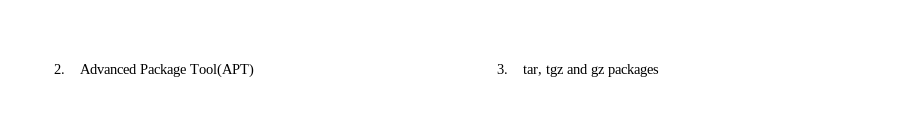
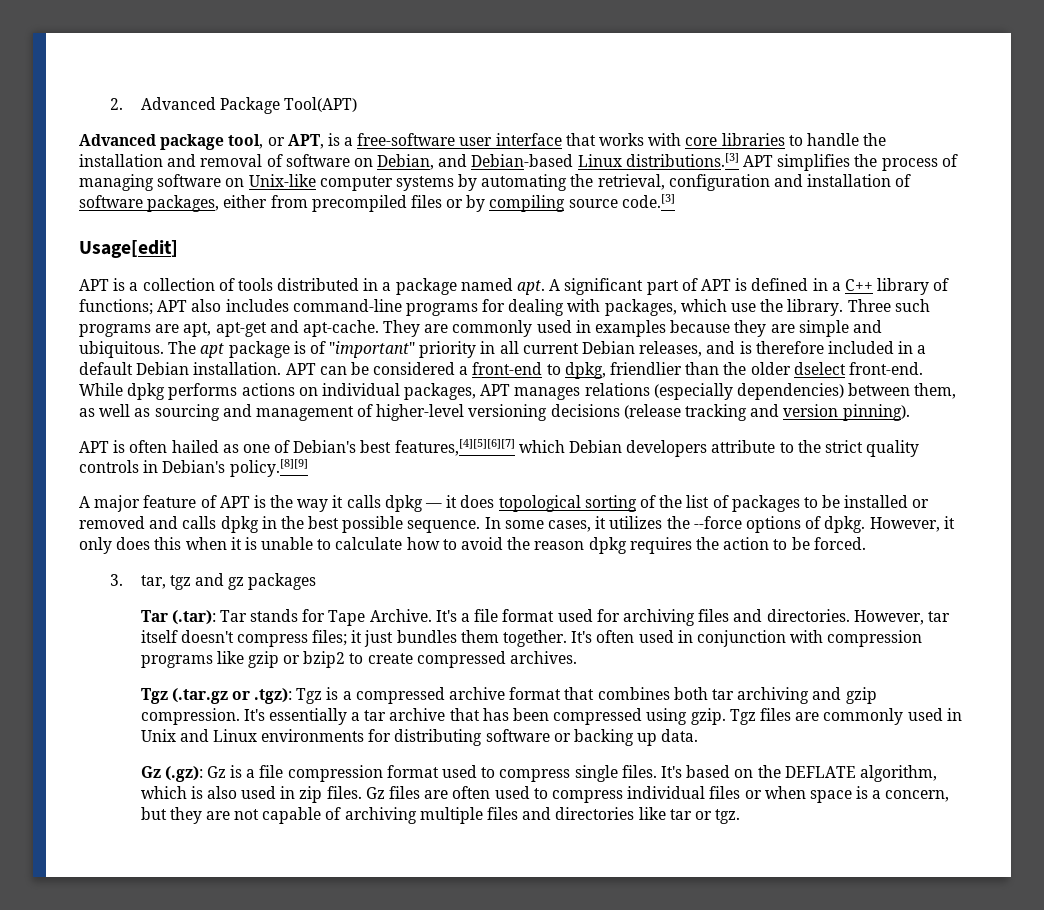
+ Advanced package tool, or APT, is a free-software user interface that works with core libraries to handle the installation and removal of software on Debian, and Debian-based Linux distributions.[3] APT simplifies the process of managing software on Unix-like computer systems by automating the retrieval, configuration and installation of software packages, either from precompiled files or by compiling source code.[3]
+ Usage[edit]
+ APT is a collection of tools distributed in a package named apt. A significant part of APT is defined in a C++ library of functions; APT also includes command-line programs for dealing with packages, which use the library. Three such programs are apt, apt-get and apt-cache. They are commonly used in examples because they are simple and ubiquitous. The apt package is of "important" priority in all current Debian releases, and is therefore included in a default Debian installation. APT can be considered a front-end to dpkg, friendlier than the older dselect front-end. While dpkg performs actions on individual packages, APT manages relations (especially dependencies) between them, as well as sourcing and management of higher-level versioning decisions (release tracking and version pinning).
+ APT is often hailed as one of Debian's best features,[4][5][6][7] which Debian developers attribute to the strict quality controls in Debian's policy.[8][9]
+ A major feature of APT is the way it calls dpkg — it does topological sorting of the list of packages to be installed or removed and calls dpkg in the best possible sequence. In some cases, it utilizes the --force options of dpkg. However, it only does this when it is unable to calculate how to avoid the reason dpkg requires the action to be forced.
+ Tar (.tar): Tar stands for Tape Archive. It's a file format used for archiving files and directories. However, tar itself doesn't compress files; it just bundles them together. It's often used in conjunction with compression programs like gzip or bzip2 to create compressed archives.
+ Tgz (.tar.gz or .tgz): Tgz is a compressed archive format that combines both tar archiving and gzip compression. It's essentially a tar archive that has been compressed using gzip. Tgz files are commonly used in Unix and Linux environments for distributing software or backing up data.
+ Gz (.gz): Gz is a file compression format used to compress single files. It's based on the DEFLATE algorithm, which is also used in zip files. Gz files are often used to compress individual files or when space is a concern, but they are not capable of archiving multiple files and directories like tar or tgz.

